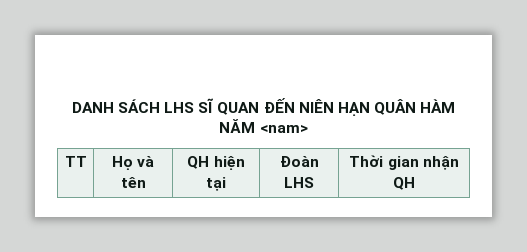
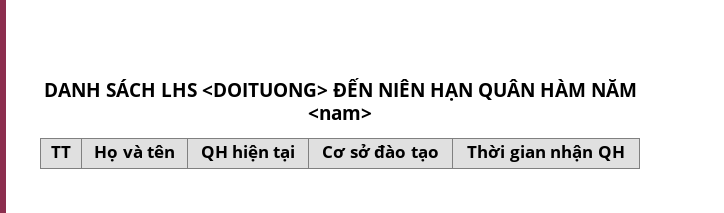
- DANH SÁCH LHS SĨ QUAN ĐẾN NIÊN HẠN QUÂN HÀM NĂM <nam>
+ DANH SÁCH LHS <DOITUONG> ĐẾN NIÊN HẠN QUÂN HÀM NĂM <nam>
- TT | Họ và tên | QH hiện tại | Đoàn LHS | Thời gian nhận QH
+ TT | Họ và tên | QH hiện tại | Cơ sở đào tạo | Thời gian nhận QH

